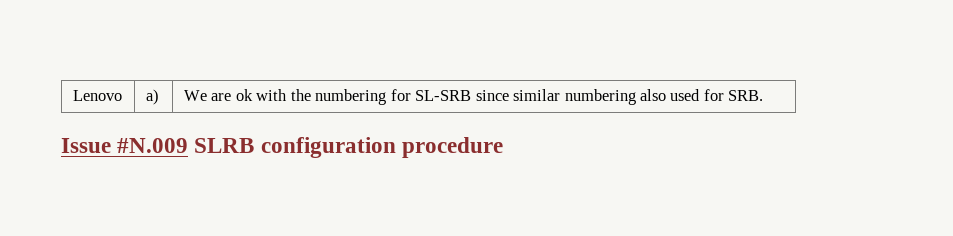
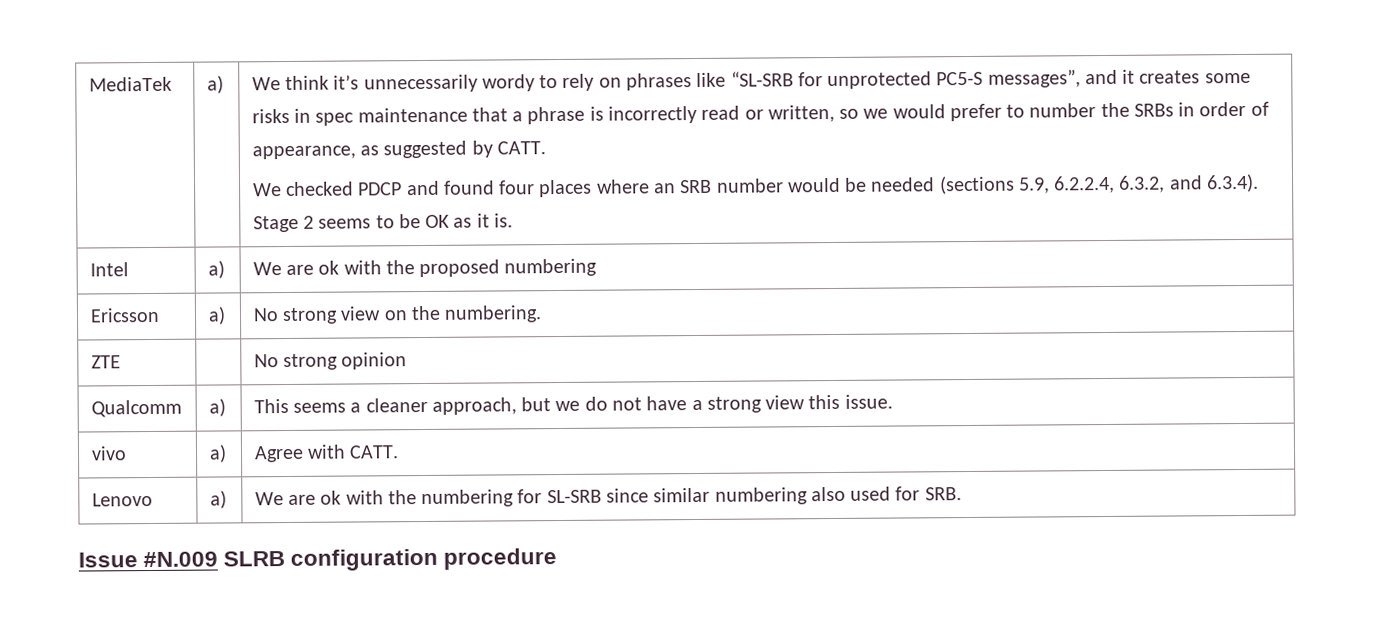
+ MediaTek | a) | We think it’s unnecessarily wordy to rely on phrases like “SL-SRB for unprotected PC5-S messages”, and it creates some risks in spec maintenance that a phrase is incorrectly read or written, so we would prefer to number the SRBs in order of appearance, as suggested by CATT.
+ We checked PDCP and found four places where an SRB number would be needed (sections 5.9, 6.2.2.4, 6.3.2, and 6.3.4). Stage 2 seems to be OK as it is.
+ Intel | a) | We are ok with the proposed numbering
+ Ericsson | a) | No strong view on the numbering.
+ ZTE | | No strong opinion
+ Qualcomm | a) | This seems a cleaner approach, but we do not have a strong view this issue.
+ vivo | a) | Agree with CATT.

